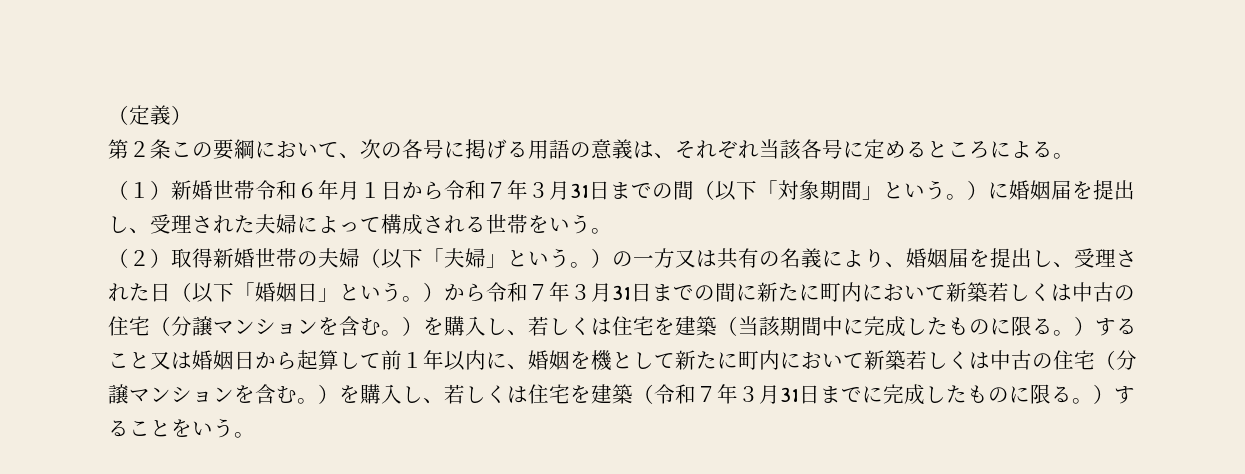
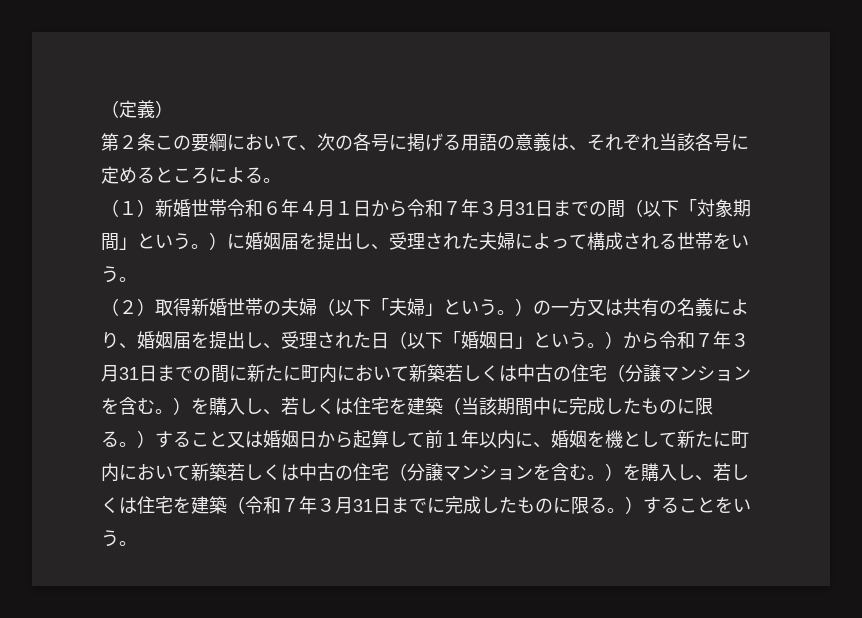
- （１）新婚世帯令和６年月１日から令和７年３月31日までの間（以下「対象期間」という。）に婚姻届を提出し、受理された夫婦によって構成される世帯をいう。
+ （１）新婚世帯令和６年４月１日から令和７年３月31日までの間（以下「対象期間」という。）に婚姻届を提出し、受理された夫婦によって構成される世帯をいう。

